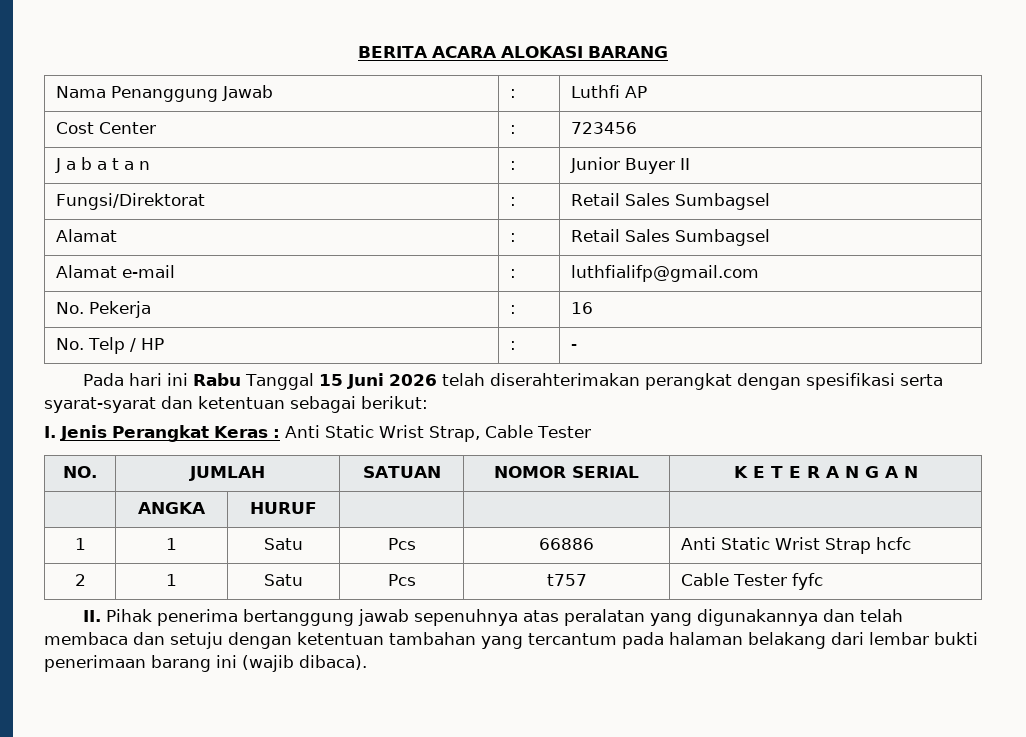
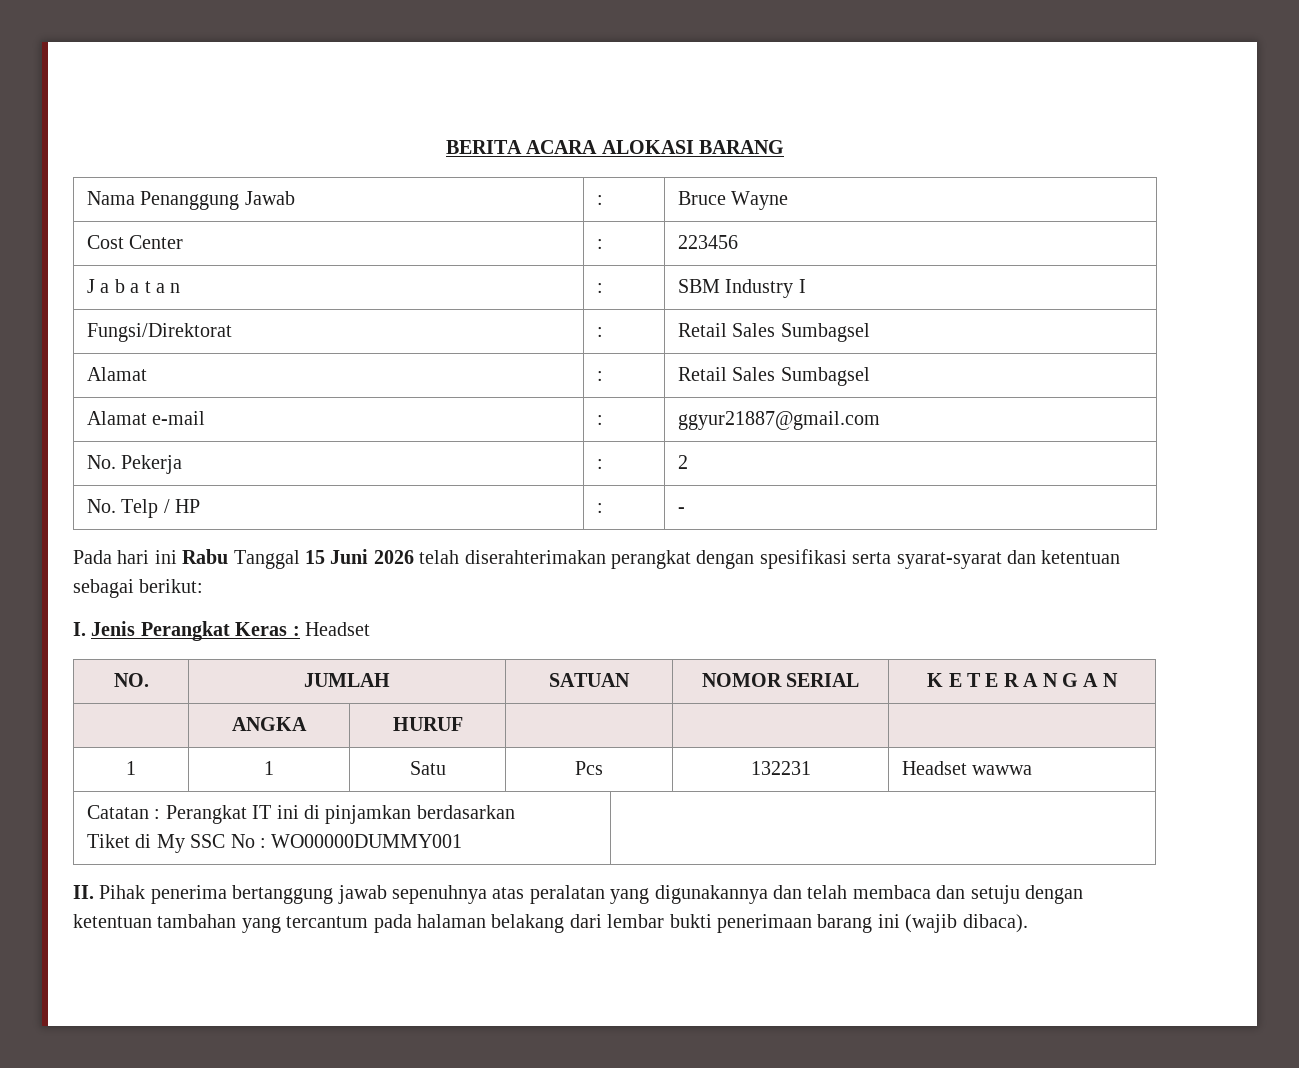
- Nama Penanggung Jawab | : | Luthfi AP
+ Nama Penanggung Jawab | : | Bruce Wayne
- Cost Center | : | 723456
+ Cost Center | : | 223456
- J a b a t a n | : | Junior Buyer II
+ J a b a t a n | : | SBM Industry I
- Alamat e-mail | : | luthfialifp@gmail.com
+ Alamat e-mail | : | ggyur21887@gmail.com
- No. Pekerja | : | 16
+ No. Pekerja | : | 2
- I. Jenis Perangkat Keras : Anti Static Wrist Strap, Cable Tester
+ I. Jenis Perangkat Keras : Headset
- 1 | 1 | Satu | Pcs | 66886 | Anti Static Wrist Strap hcfc
- 2 | 1 | Satu | Pcs | t757 | Cable Tester fyfc
+ 1 | 1 | Satu | Pcs | 132231 | Headset wawwa
+ Catatan : Perangkat IT ini di pinjamkan berdasarkan
+ Tiket di My SSC No : WO00000DUMMY001 |

